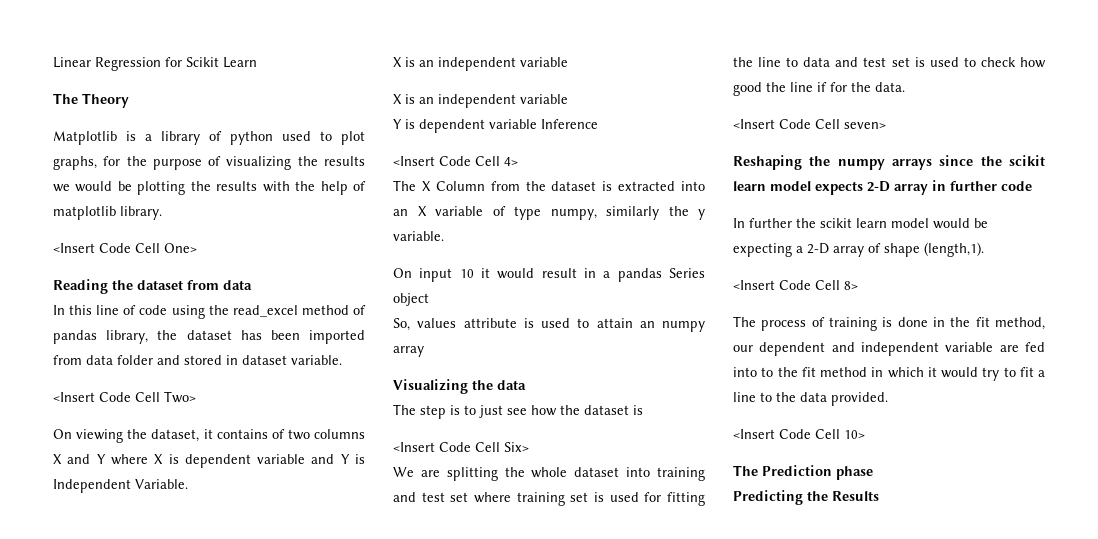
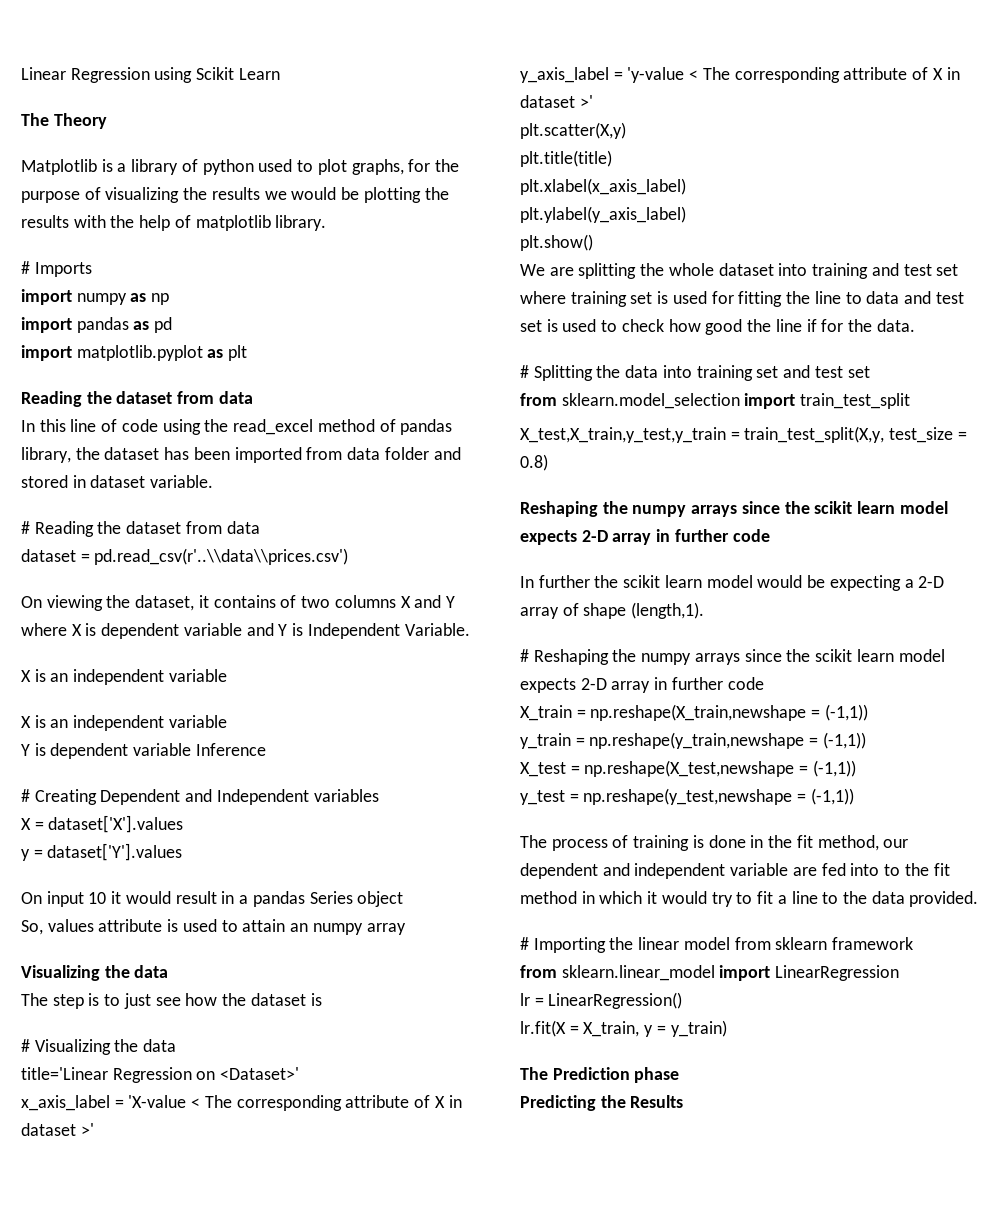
- Linear Regression for Scikit Learn
+ Linear Regression using Scikit Learn
- <Insert Code Cell One>
+ # Imports
+ import numpy as np
+ import pandas as pd
+ import matplotlib.pyplot as plt
- <Insert Code Cell Two>
+ # Reading the dataset from data
+ dataset = pd.read_csv(r'..\\data\\prices.csv')
- <Insert Code Cell 4>
- The X Column from the dataset is extracted into an X variable of type numpy, similarly the y variable.
+ # Creating Dependent and Independent variables
+ X = dataset['X'].values
+ y = dataset['Y'].values
- <Insert Code Cell Six>
+ # Visualizing the data
+ title='Linear Regression on <Dataset>'
+ x_axis_label = 'X-value < The corresponding attribute of X in dataset >'
+ y_axis_label = 'y-value < The corresponding attribute of X in dataset >'
+ plt.scatter(X,y)
+ plt.title(title)
+ plt.xlabel(x_axis_label)
+ plt.ylabel(y_axis_label)
+ plt.show()
- <Insert Code Cell seven>
+ # Splitting the data into training set and test set
+ from sklearn.model_selection import train_test_split
+ X_test,X_train,y_test,y_train = train_test_split(X,y, test_size = 0.8)
- <Insert Code Cell 8>
+ # Reshaping the numpy arrays since the scikit learn model expects 2-D array in further code
+ X_train = np.reshape(X_train,newshape = (-1,1))
+ y_train = np.reshape(y_train,newshape = (-1,1))
+ X_test = np.reshape(X_test,newshape = (-1,1))
+ y_test = np.reshape(y_test,newshape = (-1,1))
- <Insert Code Cell 10>
+ # Importing the linear model from sklearn framework
+ from sklearn.linear_model import LinearRegression
+ lr = LinearRegression()
+ lr.fit(X = X_train, y = y_train)

